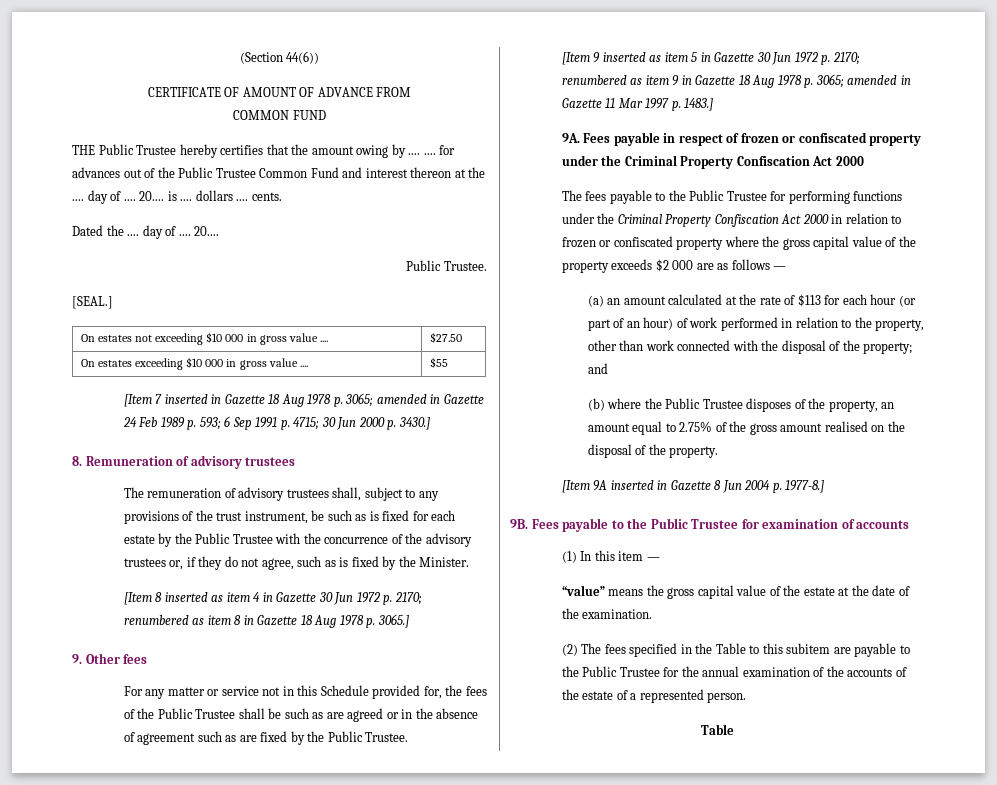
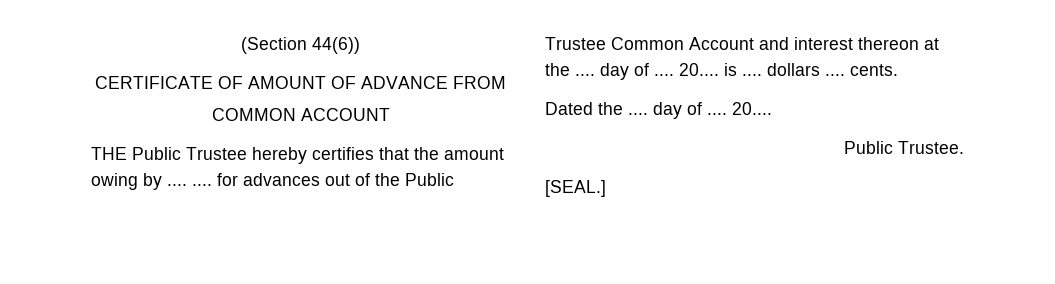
- COMMON FUND
+ COMMON ACCOUNT
- THE Public Trustee hereby certifies that the amount owing by .... .... for advances out of the Public Trustee Common Fund and interest thereon at the .... day of ....
+ THE Public Trustee hereby certifies that the amount owing by .... .... for advances out of the Public Trustee Common Account and interest thereon at the .... day of ....
- On estates not exceeding $10 000 in gross value .... | $27.50
- On estates exceeding $10 000 in gross value .... | $55
- [Item 7 inserted in Gazette 18 Aug 1978 p. 3065; amended in Gazette 24 Feb 1989 p. 593; 6 Sep 1991 p. 4715; 30 Jun 2000 p. 3430.]
- 8. Remuneration of advisory trustees
- The remuneration of advisory trustees shall, subject to any provisions of the trust instrument, be such as is fixed for each estate by the Public Trustee with the concurrence of the advisory trustees or, if they do not agree, such as is fixed by the Minister.
- [Item 8 inserted as item 4 in Gazette 30 Jun 1972 p. 2170; renumbered as item 8 in Gazette 18 Aug 1978 p. 3065.]
- 9. Other fees
- For any matter or service not in this Schedule provided for, the fees of the Public Trustee shall be such as are agreed or in the absence of agreement such as are fixed by the Public Trustee.
- [Item 9 inserted as item 5 in Gazette 30 Jun 1972 p. 2170; renumbered as item 9 in Gazette 18 Aug 1978 p. 3065; amended in Gazette 11 Mar 1997 p. 1483.]
- 9A. Fees payable in respect of frozen or confiscated property under the Criminal Property Confiscation Act 2000
- The fees payable to the Public Trustee for performing functions under the Criminal Property Confiscation Act 2000 in relation to frozen or confiscated property where the gross capital value of the property exceeds $2 000 are as follows —
- (a) an amount calculated at the rate of $113 for each hour (or part of an hour) of work performed in relation to the property, other than work connected with the disposal of the property; and
- (b) where the Public Trustee disposes of the property, an amount equal to 2.75% of the gross amount realised on the disposal of the property.
- [Item 9A inserted in Gazette 8 Jun 2004 p. 1977-8.]
- 9B. Fees payable to the Public Trustee for examination of accounts
- (1) In this item —
- “value” means the gross capital value of the estate at the date of the examination.
- (2) The fees specified in the Table to this subitem are payable to the Public Trustee for the annual examination of the accounts of the estate of a represented person.
- Table

